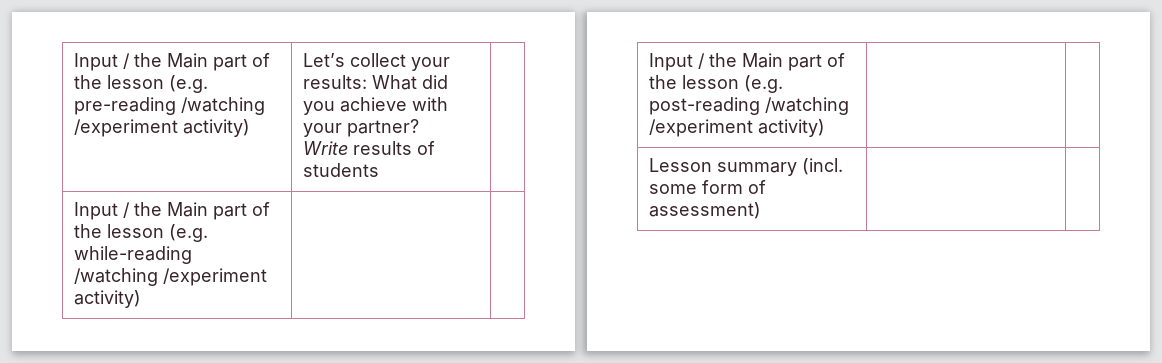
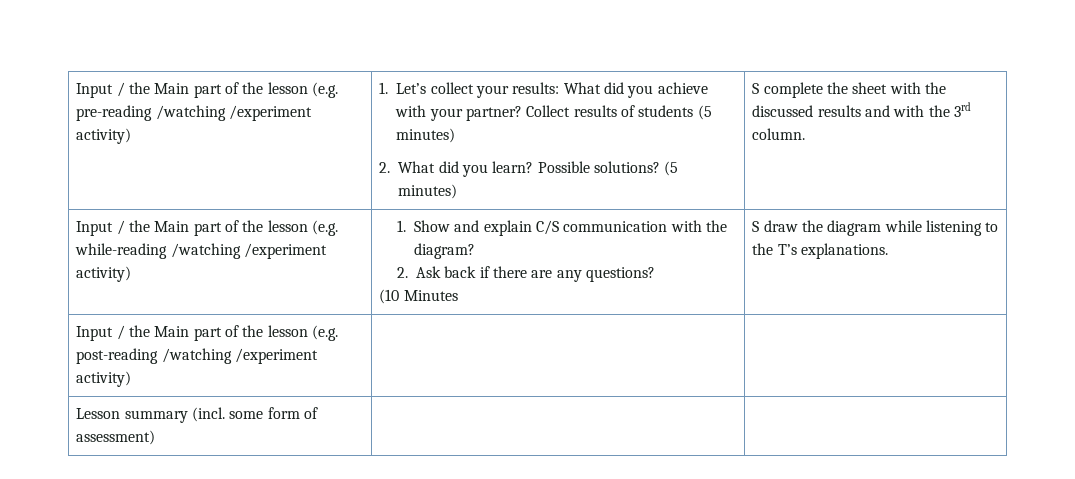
- Let’s collect your results: What did you achieve with your partner?
- Write results of students
+ 1. Let’s collect your results: What did you achieve with your partner? Collect results of students (5 minutes)
+ 2. What did you learn? Possible solutions? (5 minutes) | S complete the sheet with the discussed results and with the 3rd column.
+ 1. Show and explain C/S communication with the diagram?
+ 2. Ask back if there are any questions?
+ (10 Minutes | S draw the diagram while listening to the T’s explanations.

